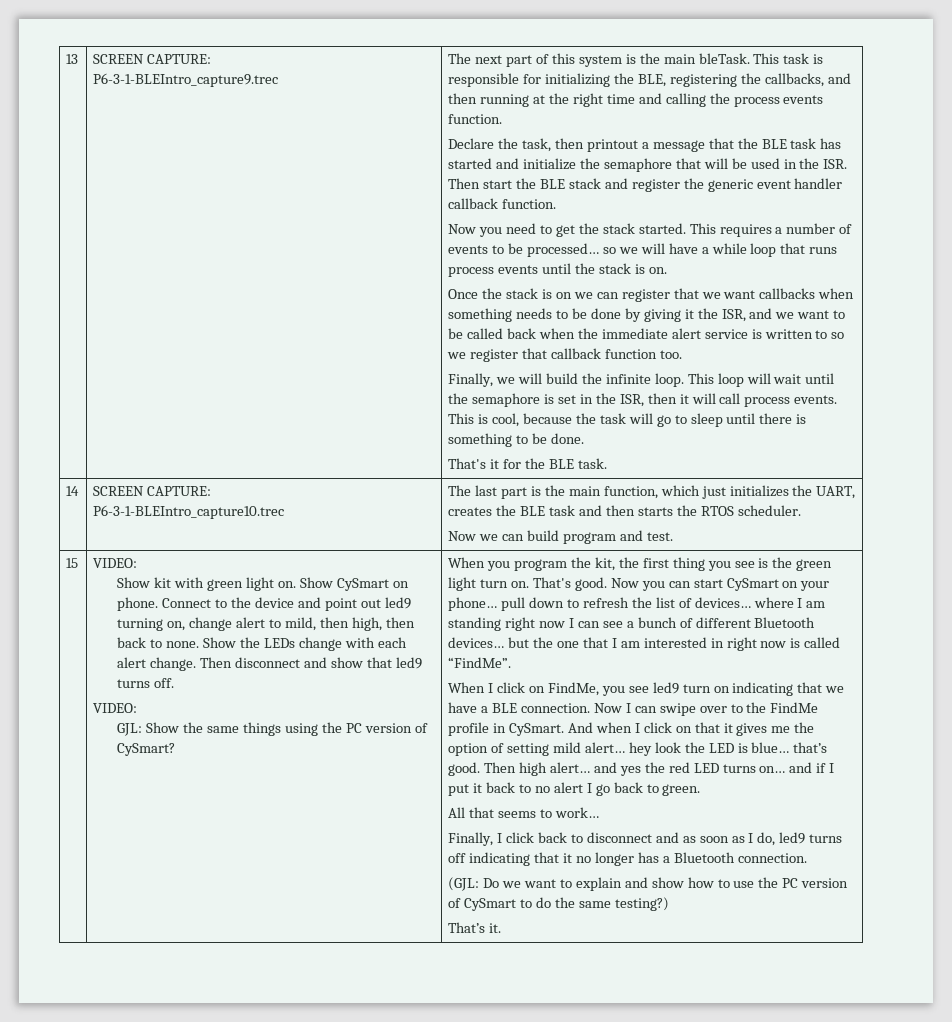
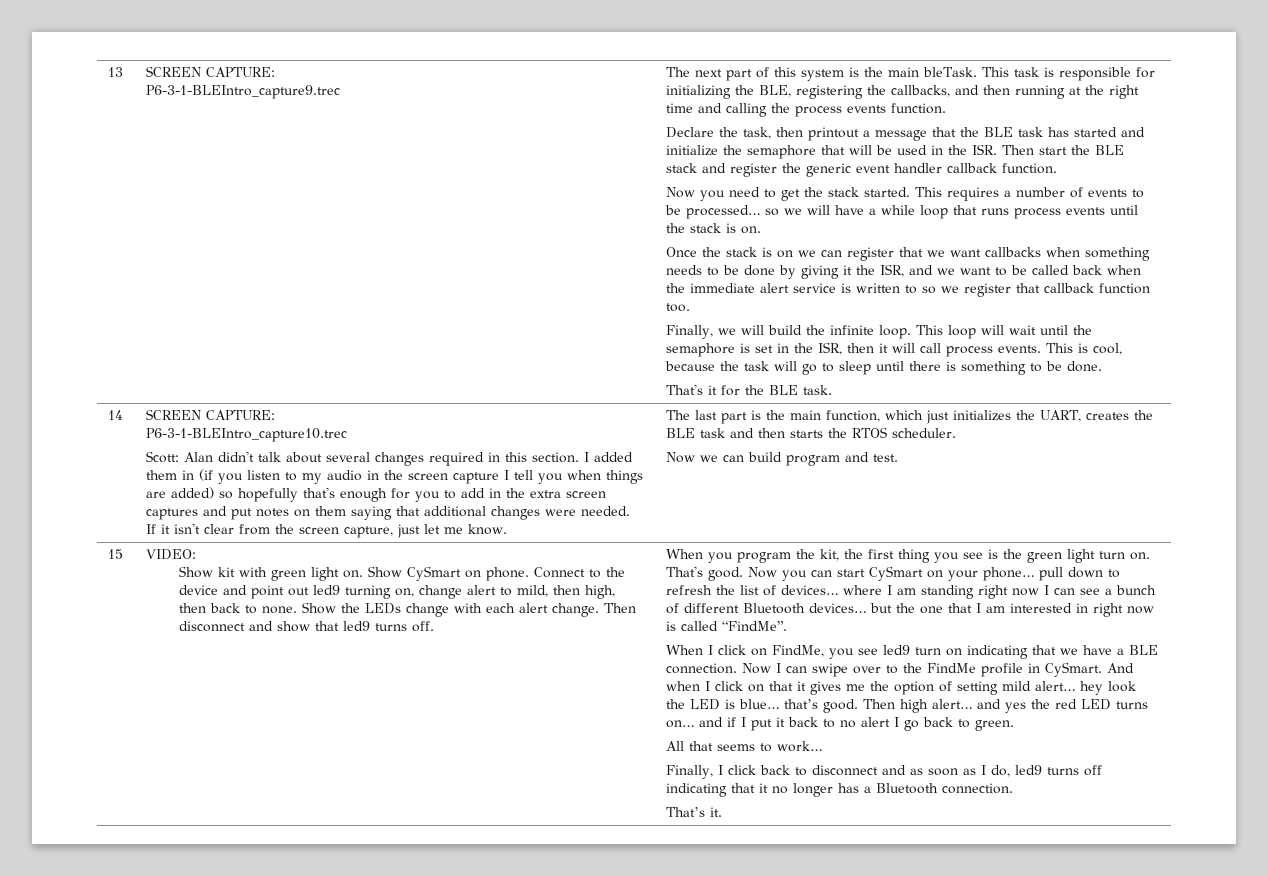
+ Scott: Alan didn't talk about several changes required in this section. I added them in (if you listen to my audio in the screen capture I tell you when things are added) so hopefully that's enough for you to add in the extra screen captures and put notes on them saying that additional changes were needed. If it isn't clear from the screen capture, just let me know.
  Then disconnect and show that led9 turns off.
- VIDEO:
- GJL: Show the same things using the PC version of CySmart?
- (GJL: Do we want to explain and show how to use the PC version of CySmart to do the same testing?)

